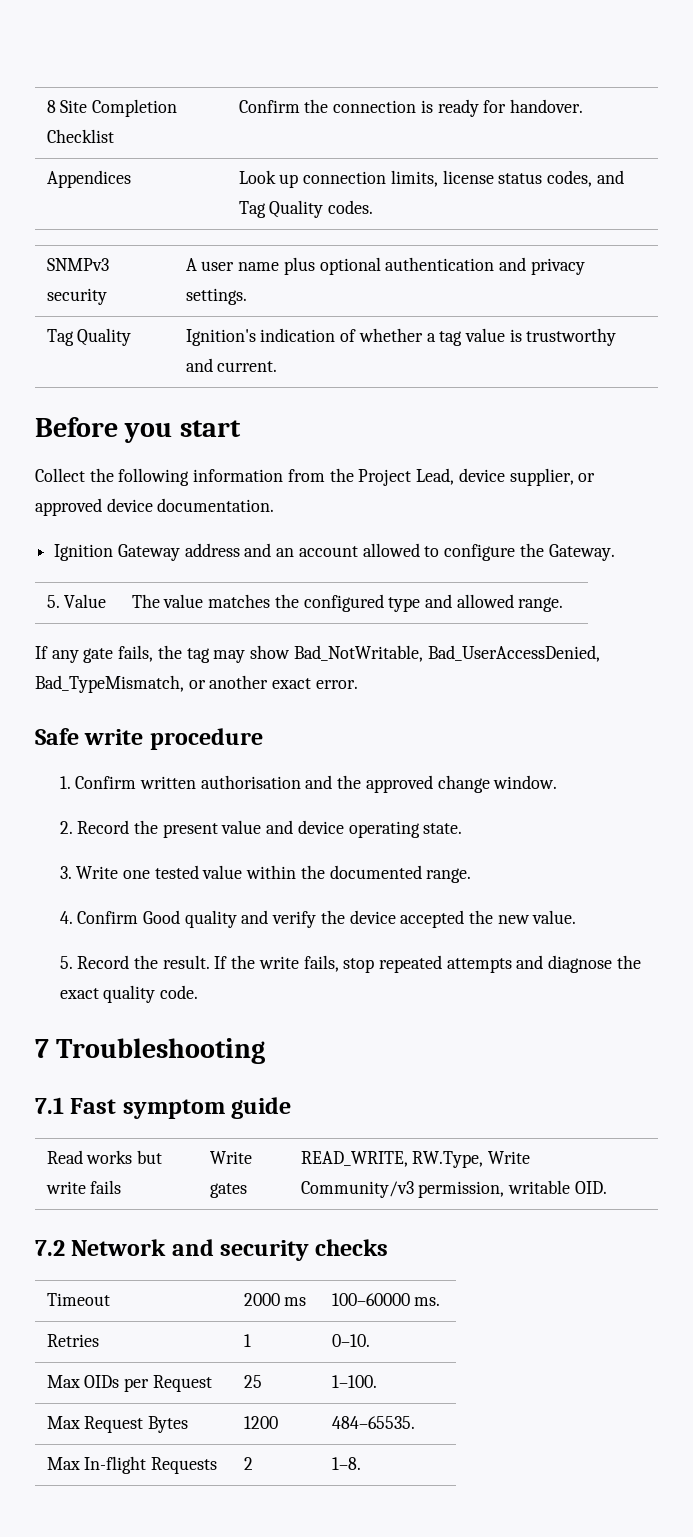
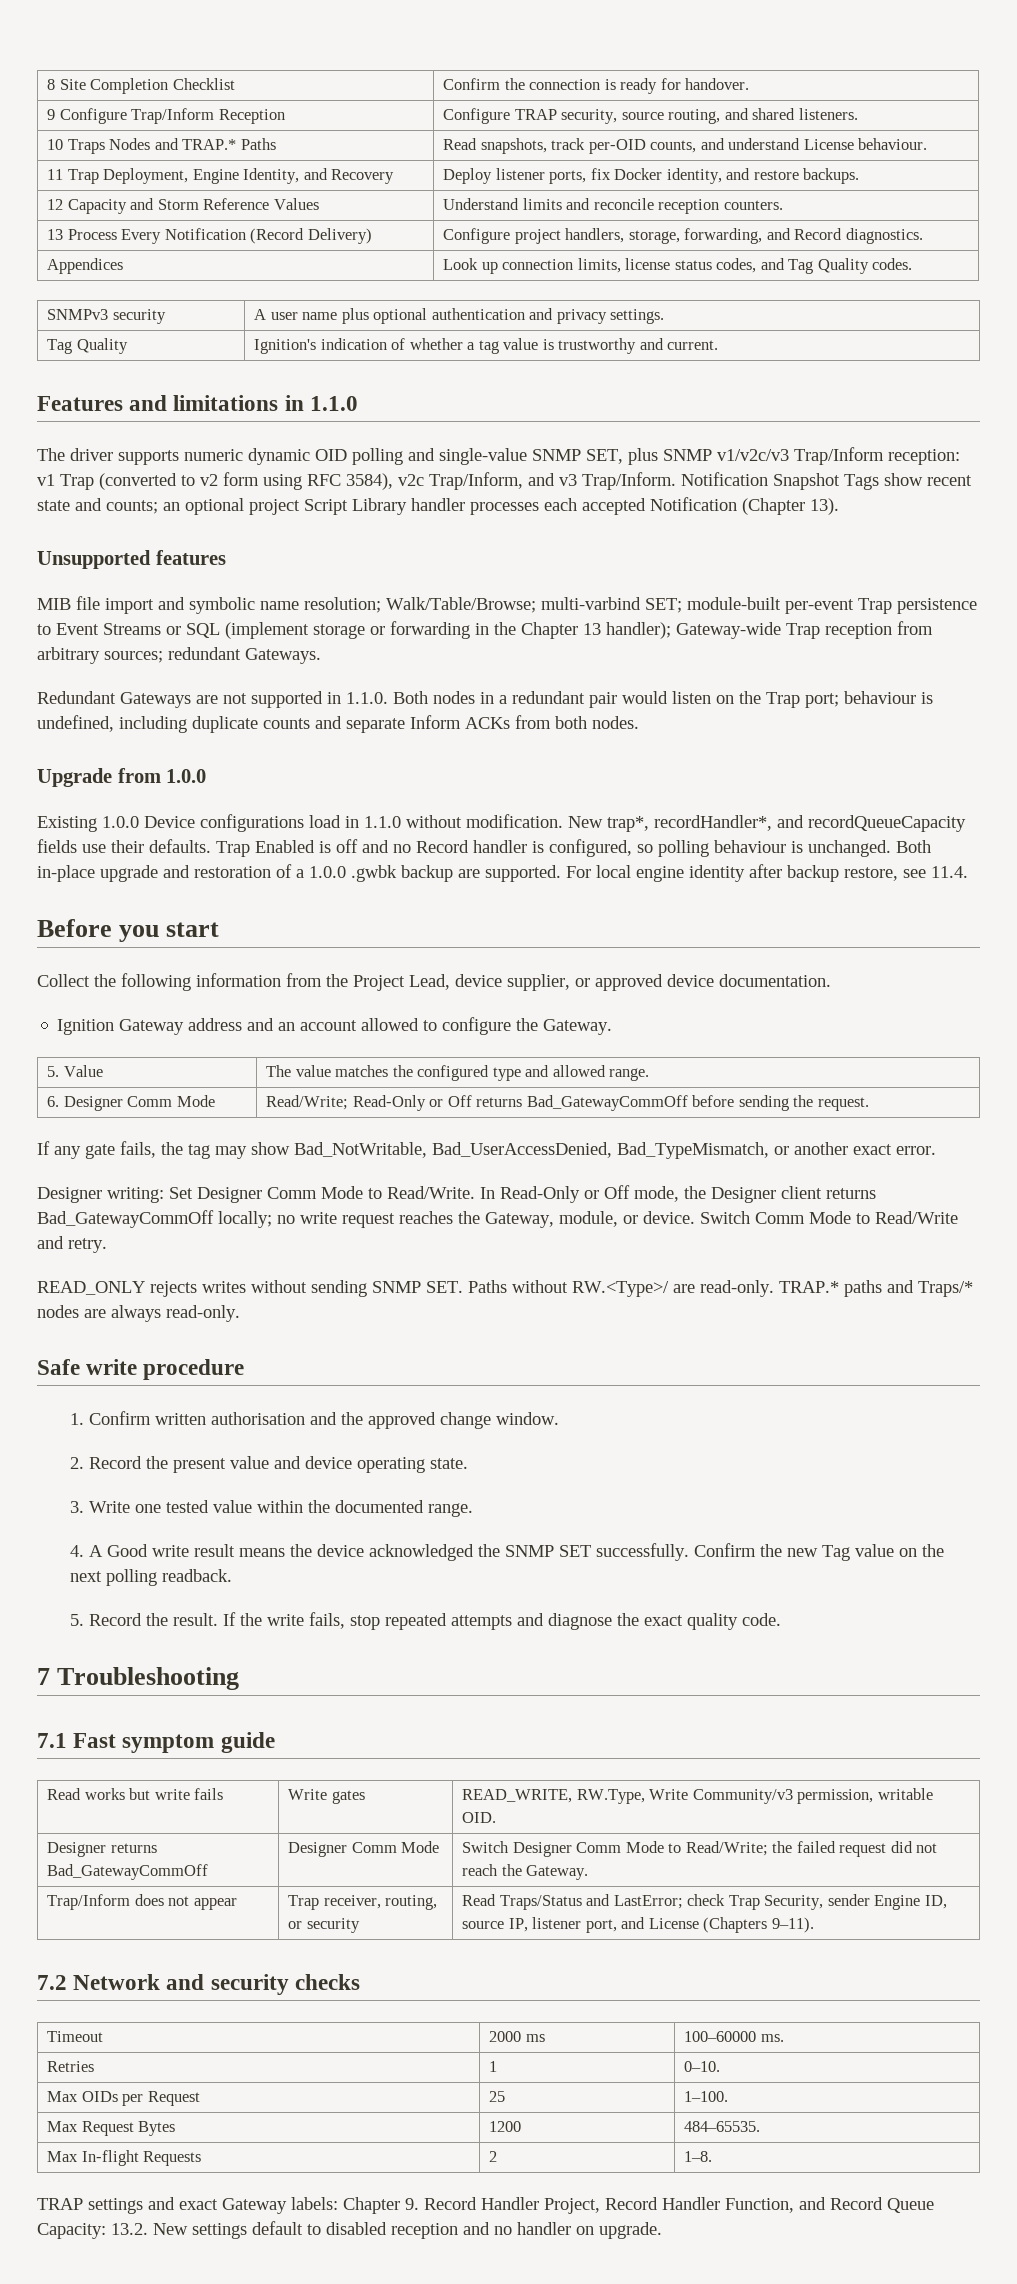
+ 9 Configure Trap/Inform Reception | Configure TRAP security, source routing, and shared listeners.
+ 10 Traps Nodes and TRAP.* Paths | Read snapshots, track per-OID counts, and understand License behaviour.
+ 11 Trap Deployment, Engine Identity, and Recovery | Deploy listener ports, fix Docker identity, and restore backups.
+ 12 Capacity and Storm Reference Values | Understand limits and reconcile reception counters.
+ 13 Process Every Notification (Record Delivery) | Configure project handlers, storage, forwarding, and Record diagnostics.
+ Features and limitations in 1.1.0
+ The driver supports numeric dynamic OID polling and single-value SNMP SET, plus SNMP v1/v2c/v3 Trap/Inform reception: v1 Trap (converted to v2 form using RFC 3584), v2c Trap/Inform, and v3 Trap/Inform. Notification Snapshot Tags show recent state and counts; an optional project Script Library handler processes each accepted Notification (Chapter 13).
+ Unsupported features
+ MIB file import and symbolic name resolution; Walk/Table/Browse; multi-varbind SET; module-built per-event Trap persistence to Event Streams or SQL (implement storage or forwarding in the Chapter 13 handler); Gateway-wide Trap reception from arbitrary sources; redundant Gateways.
+ Redundant Gateways are not supported in 1.1.0. Both nodes in a redundant pair would listen on the Trap port; behaviour is undefined, including duplicate counts and separate Inform ACKs from both nodes.
+ Upgrade from 1.0.0
+ Existing 1.0.0 Device configurations load in 1.1.0 without modification. New trap*, recordHandler*, and recordQueueCapacity fields use their defaults. Trap Enabled is off and no Record handler is configured, so polling behaviour is unchanged. Both in-place upgrade and restoration of a 1.0.0 .gwbk backup are supported. For local engine identity after backup restore, see 11.4.
+ 6. Designer Comm Mode | Read/Write; Read-Only or Off returns Bad_GatewayCommOff before sending the request.
+ Designer writing: Set Designer Comm Mode to Read/Write. In Read-Only or Off mode, the Designer client returns Bad_GatewayCommOff locally; no write request reaches the Gateway, module, or device. Switch Comm Mode to Read/Write and retry.
+ READ_ONLY rejects writes without sending SNMP SET. Paths without RW.<Type>/ are read-only. TRAP.* paths and Traps/* nodes are always read-only.
- 4. Confirm Good quality and verify the device accepted the new value.
+ 4. A Good write result means the device acknowledged the SNMP SET successfully. Confirm the new Tag value on the next polling readback.
+ Designer returns Bad_GatewayCommOff | Designer Comm Mode | Switch Designer Comm Mode to Read/Write; the failed request did not reach the Gateway.
+ Trap/Inform does not appear | Trap receiver, routing, or security | Read Traps/Status and LastError; check Trap Security, sender Engine ID, source IP, listener port, and License (Chapters 9–11).
+ TRAP settings and exact Gateway labels: Chapter 9. Record Handler Project, Record Handler Function, and Record Queue Capacity: 13.2. New settings default to disabled reception and no handler on upgrade.

